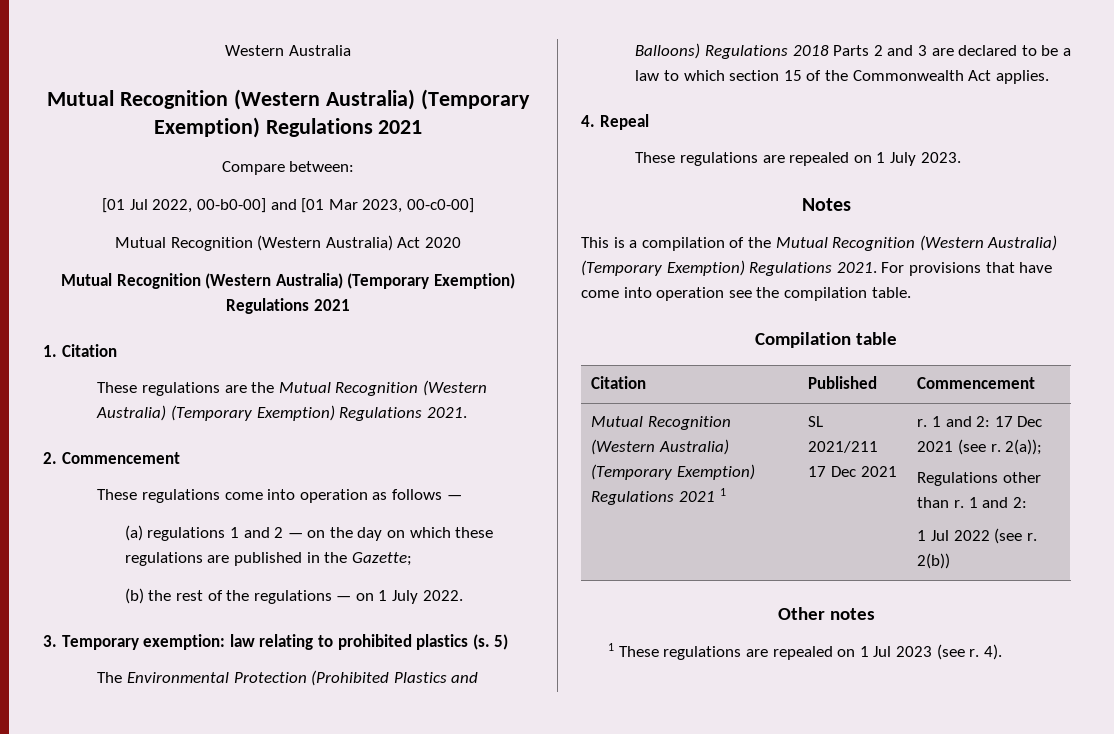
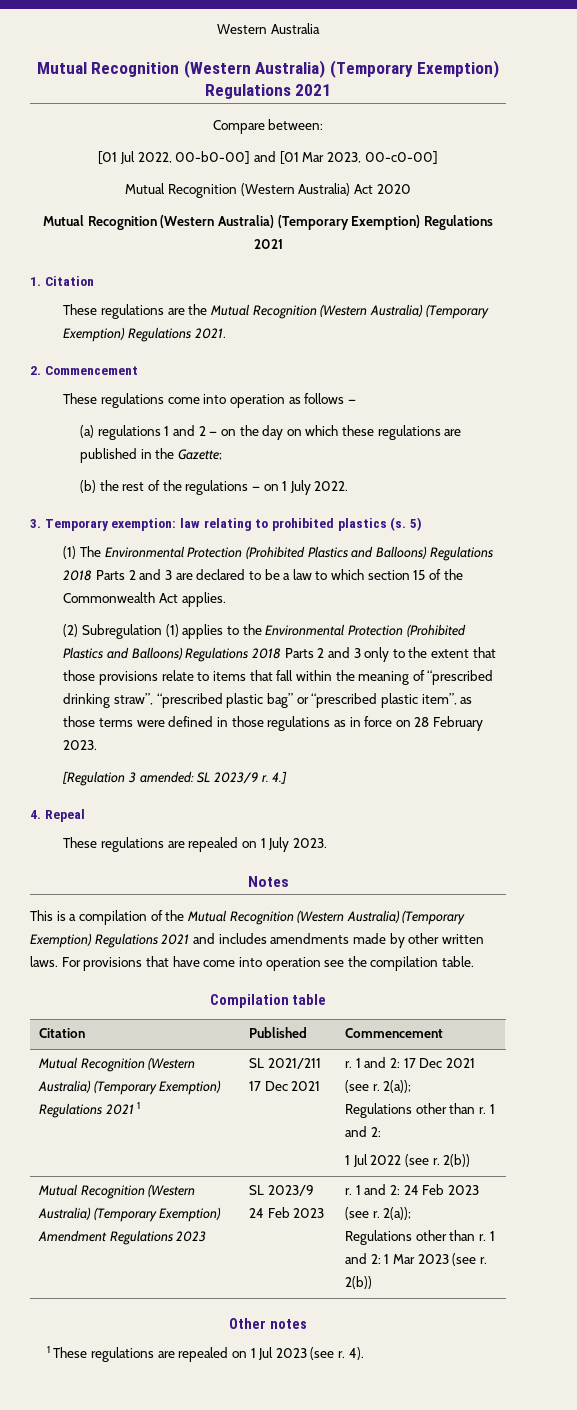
- The Environmental Protection (Prohibited Plastics and Balloons) Regulations 2018 Parts 2 and 3 are declared to be a law to which section 15 of the Commonwealth Act applies.
+ (1) The Environmental Protection (Prohibited Plastics and Balloons) Regulations 2018 Parts 2 and 3 are declared to be a law to which section 15 of the Commonwealth Act applies.
+ (2) Subregulation (1) applies to the Environmental Protection (Prohibited Plastics and Balloons) Regulations 2018 Parts 2 and 3 only to the extent that those provisions relate to items that fall within the meaning of “prescribed drinking straw”, “prescribed plastic bag” or “prescribed plastic item”, as those terms were defined in those regulations as in force on 28 February 2023.
+ [Regulation 3 amended: SL 2023/9 r. 4.]
- This is a compilation of the Mutual Recognition (Western Australia) (Temporary Exemption) Regulations 2021.
+ This is a compilation of the Mutual Recognition (Western Australia) (Temporary Exemption) Regulations 2021 and includes amendments made by other written laws.
+ Mutual Recognition (Western Australia) (Temporary Exemption) Amendment Regulations 2023 | SL 2023/9 24 Feb 2023 | r. 1 and 2: 24 Feb 2023 (see r. 2(a));
+ Regulations other than r. 1 and 2: 1 Mar 2023 (see r. 2(b))

